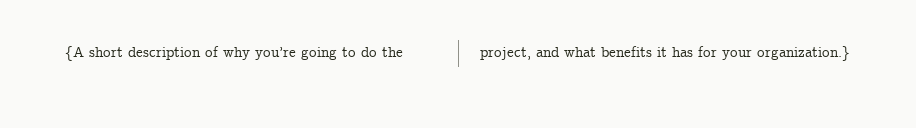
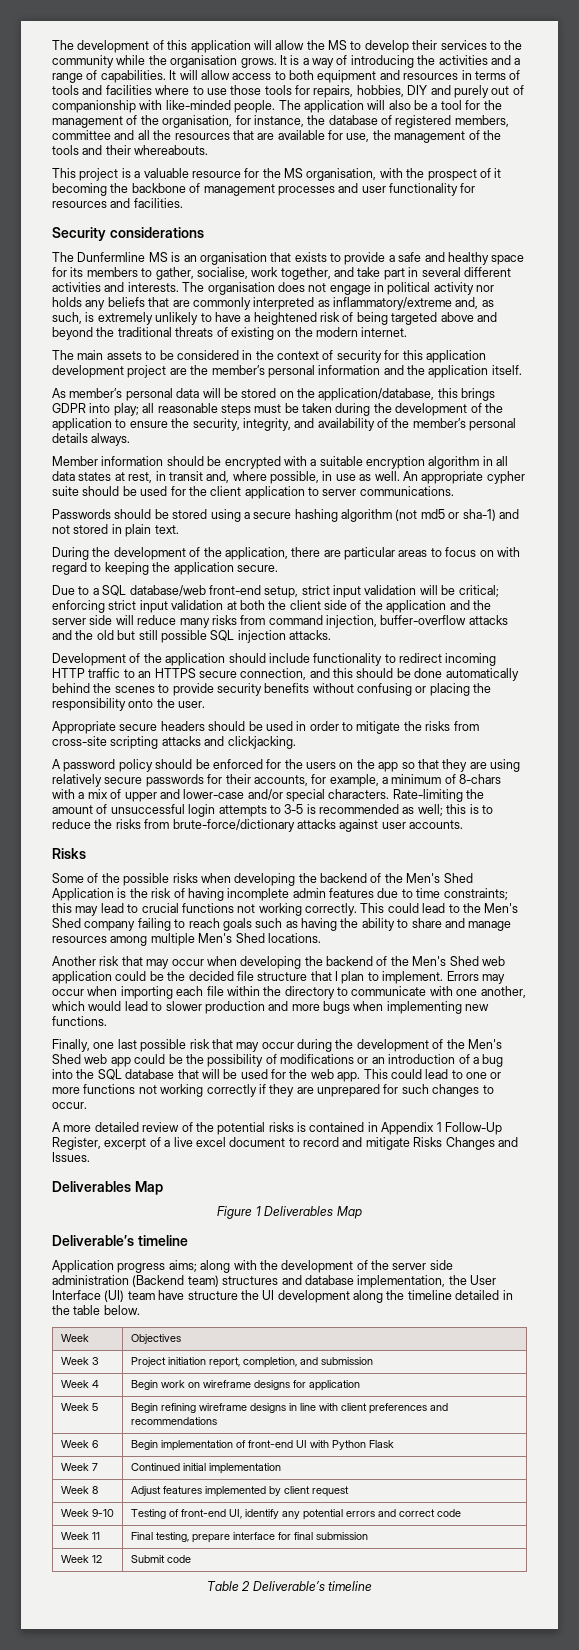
- {A short description of why you’re going to do the project, and what benefits it has for your organization.}
+ The development of this application will allow the MS to develop their services to the community while the organisation grows. It is a way of introducing the activities and a range of capabilities. It will allow access to both equipment and resources in terms of tools and facilities where to use those tools for repairs, hobbies, DIY and purely out of companionship with like-minded people. The application will also be a tool for the management of the organisation, for instance, the database of registered members, committee and all the resources that are available for use, the management of the tools and their whereabouts.
+ This project is a valuable resource for the MS organisation, with the prospect of it becoming the backbone of management processes and user functionality for resources and facilities.
+ Security considerations
+ The Dunfermline MS is an organisation that exists to provide a safe and healthy space for its members to gather, socialise, work together, and take part in several different activities and interests. The organisation does not engage in political activity nor holds any beliefs that are commonly interpreted as inflammatory/extreme and, as such, is extremely unlikely to have a heightened risk of being targeted above and beyond the traditional threats of existing on the modern internet.
+ The main assets to be considered in the context of security for this application development project are the member’s personal information and the application itself.
+ As member’s personal data will be stored on the application/database, this brings GDPR into play; all reasonable steps must be taken during the development of the application to ensure the security, integrity, and availability of the member’s personal details always.
+ Member information should be encrypted with a suitable encryption algorithm in all data states at rest, in transit and, where possible, in use as well. An appropriate cypher suite should be used for the client application to server communications.
+ Passwords should be stored using a secure hashing algorithm (not md5 or sha-1) and not stored in plain text.
+ During the development of the application, there are particular areas to focus on with regard to keeping the application secure.
+ Due to a SQL database/web front-end setup, strict input validation will be critical; enforcing strict input validation at both the client side of the application and the server side will reduce many risks from command injection, buffer-overflow attacks and the old but still possible SQL injection attacks.
+ Development of the application should include functionality to redirect incoming HTTP traffic to an HTTPS secure connection, and this should be done automatically behind the scenes to provide security benefits without confusing or placing the responsibility onto the user.
+ Appropriate secure headers should be used in order to mitigate the risks from cross-site scripting attacks and clickjacking.
+ A password policy should be enforced for the users on the app so that they are using relatively secure passwords for their accounts, for example, a minimum of 8-chars with a mix of upper and lower-case and/or special characters. Rate-limiting the amount of unsuccessful login attempts to 3-5 is recommended as well; this is to reduce the risks from brute-force/dictionary attacks against user accounts.
+ Risks
+ Some of the possible risks when developing the backend of the Men's Shed Application is the risk of having incomplete admin features due to time constraints; this may lead to crucial functions not working correctly. This could lead to the Men's Shed company failing to reach goals such as having the ability to share and manage resources among multiple Men's Shed locations.
+ Another risk that may occur when developing the backend of the Men's Shed web application could be the decided file structure that I plan to implement. Errors may occur when importing each file within the directory to communicate with one another, which would lead to slower production and more bugs when implementing new functions.
+ Finally, one last possible risk that may occur during the development of the Men's Shed web app could be the possibility of modifications or an introduction of a bug into the SQL database that will be used for the web app. This could lead to one or more functions not working correctly if they are unprepared for such changes to occur.
+ A more detailed review of the potential risks is contained in Appendix 1 Follow-Up Register, excerpt of a live excel document to record and mitigate Risks Changes and Issues.
+ Deliverables Map
+ Figure 1 Deliverables Map
+ Deliverable’s timeline
+ Application progress aims; along with the development of the server side administration (Backend team) structures and database implementation, the User Interface (UI) team have structure the UI development along the timeline detailed in the table below.
+ Week | Objectives
+ Week 3 | Project initiation report, completion, and submission
+ Week 4 | Begin work on wireframe designs for application
+ Week 5 | Begin refining wireframe designs in line with client preferences and recommendations
+ Week 6 | Begin implementation of front-end UI with Python Flask
+ Week 7 | Continued initial implementation
+ Week 8 | Adjust features implemented by client request
+ Week 9-10 | Testing of front-end UI, identify any potential errors and correct code
+ Week 11 | Final testing, prepare interface for final submission
+ Week 12 | Submit code
+ Table 2 Deliverable’s timeline

